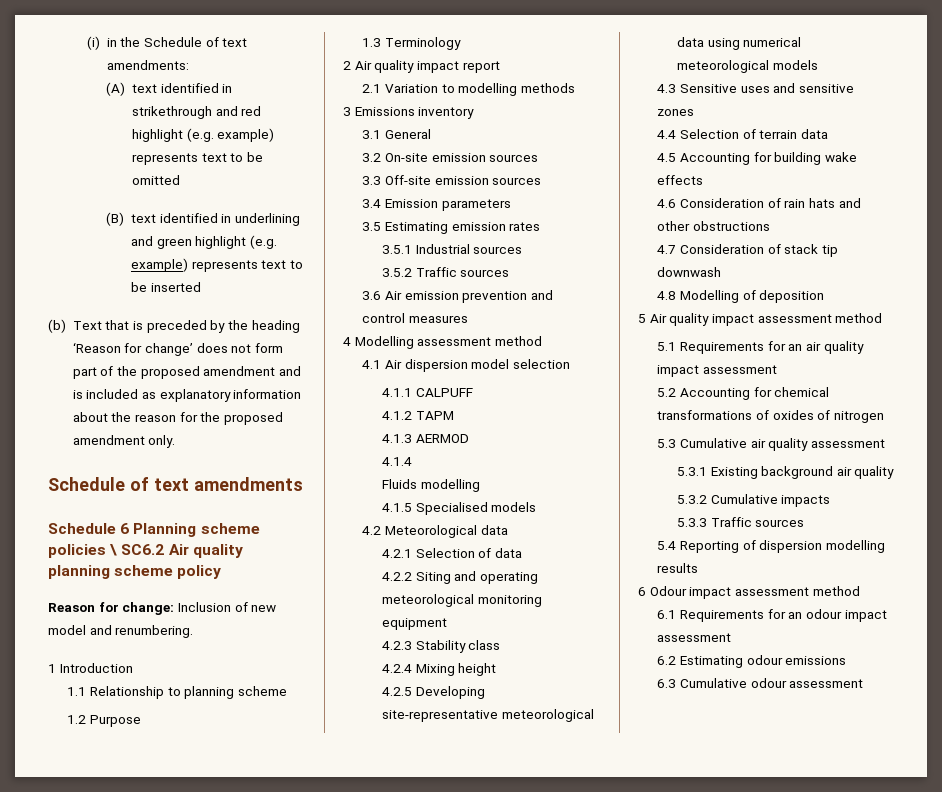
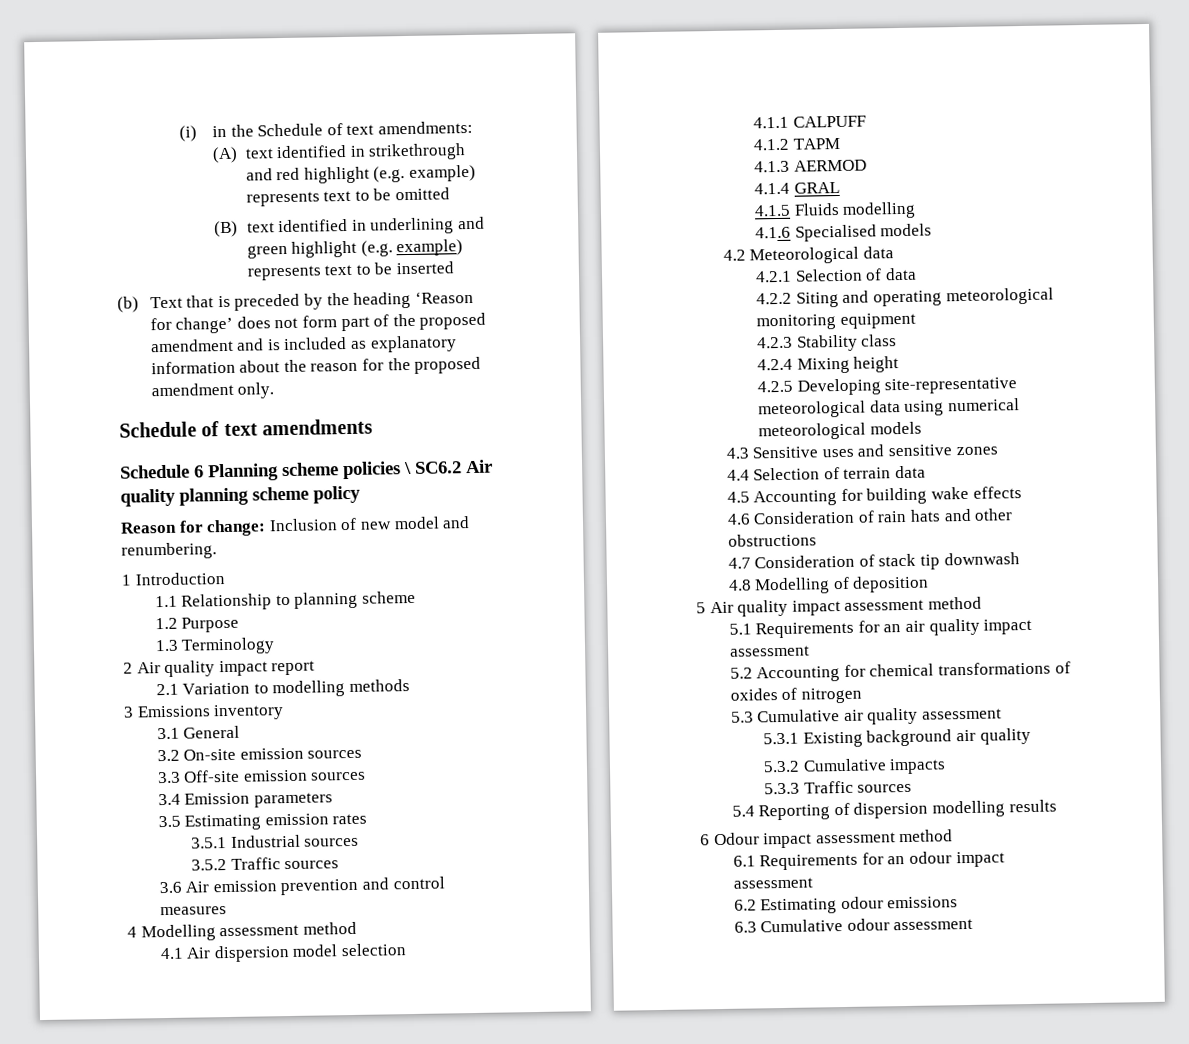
- 4.1.4
- Fluids modelling
+ 4.1.4 GRAL
+ 4.1.5 Fluids modelling
- 4.1.5 Specialised models
+ 4.1.6 Specialised models

